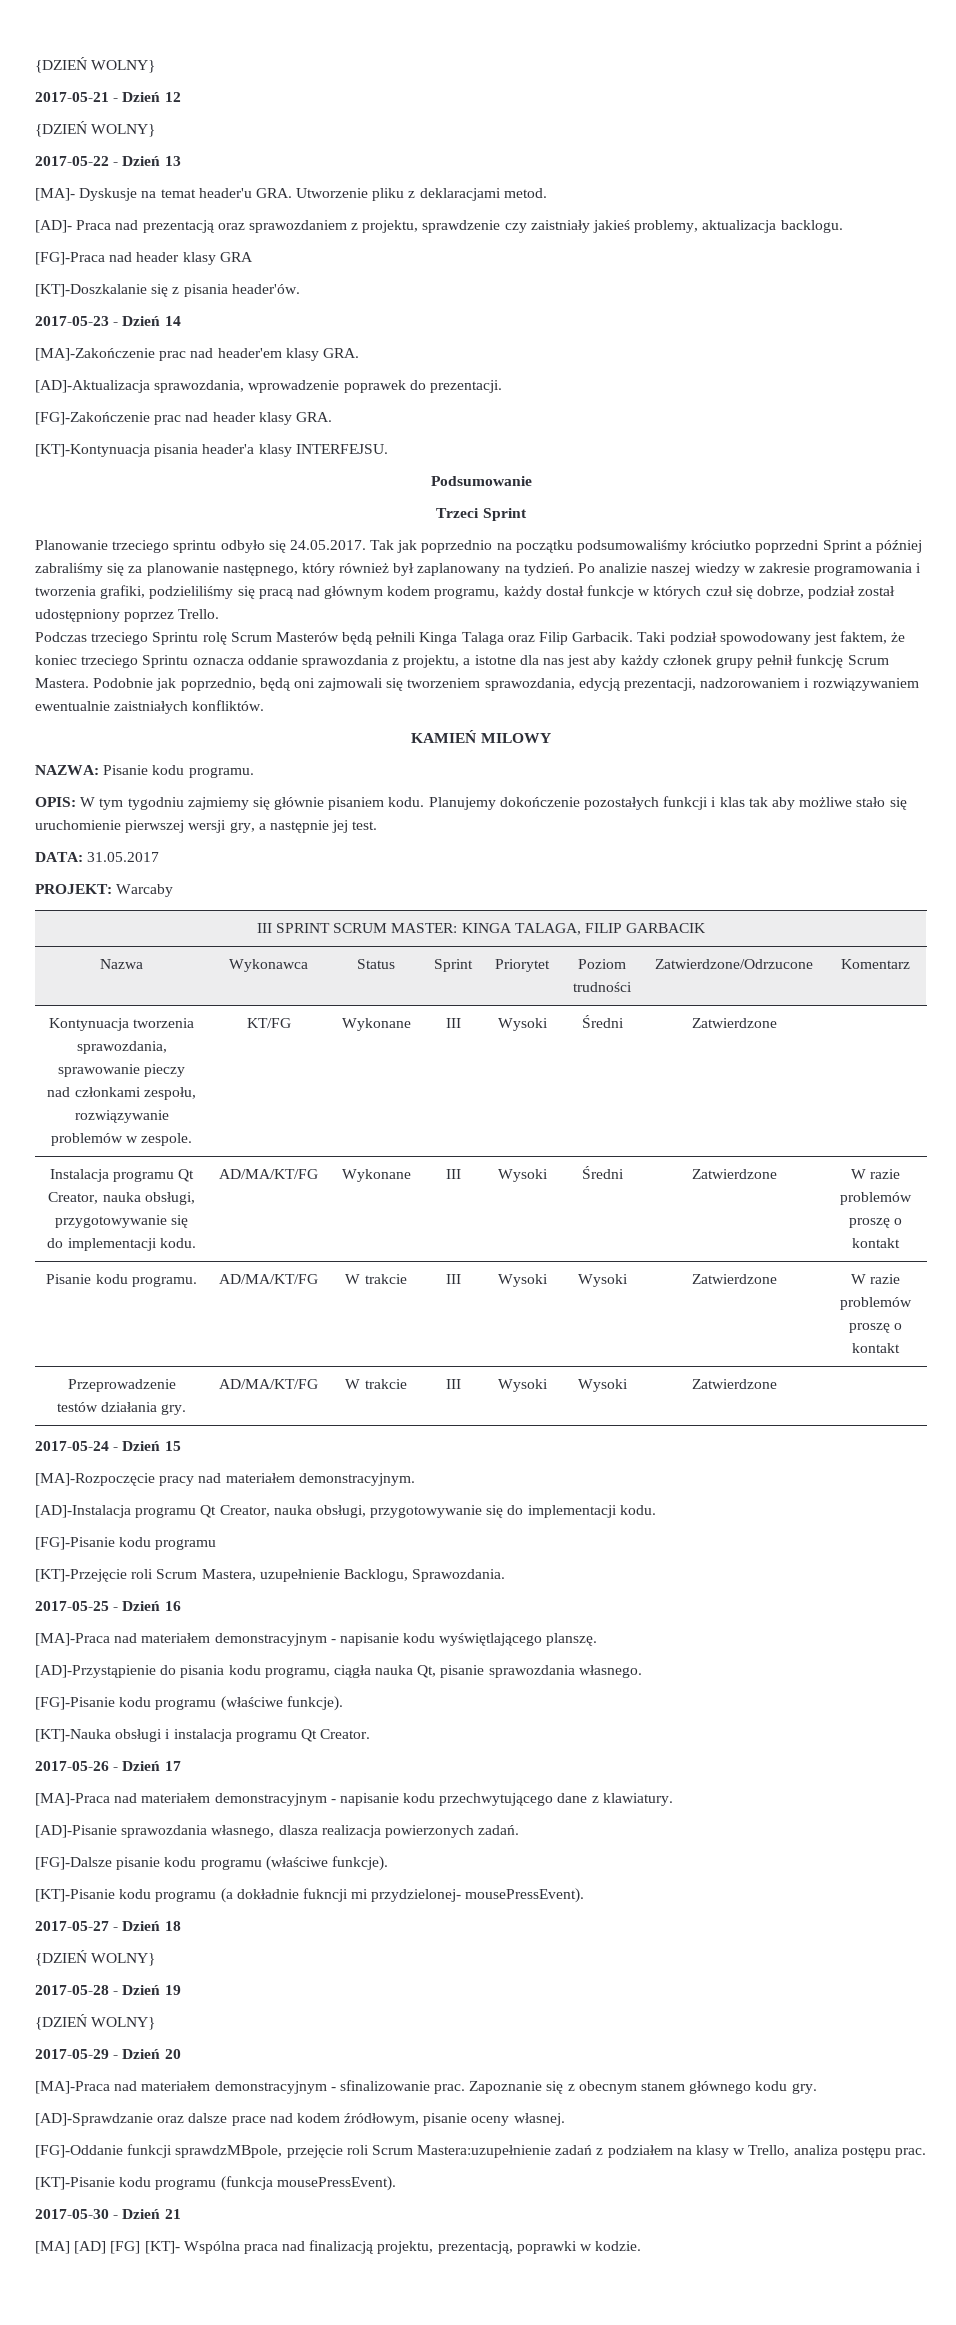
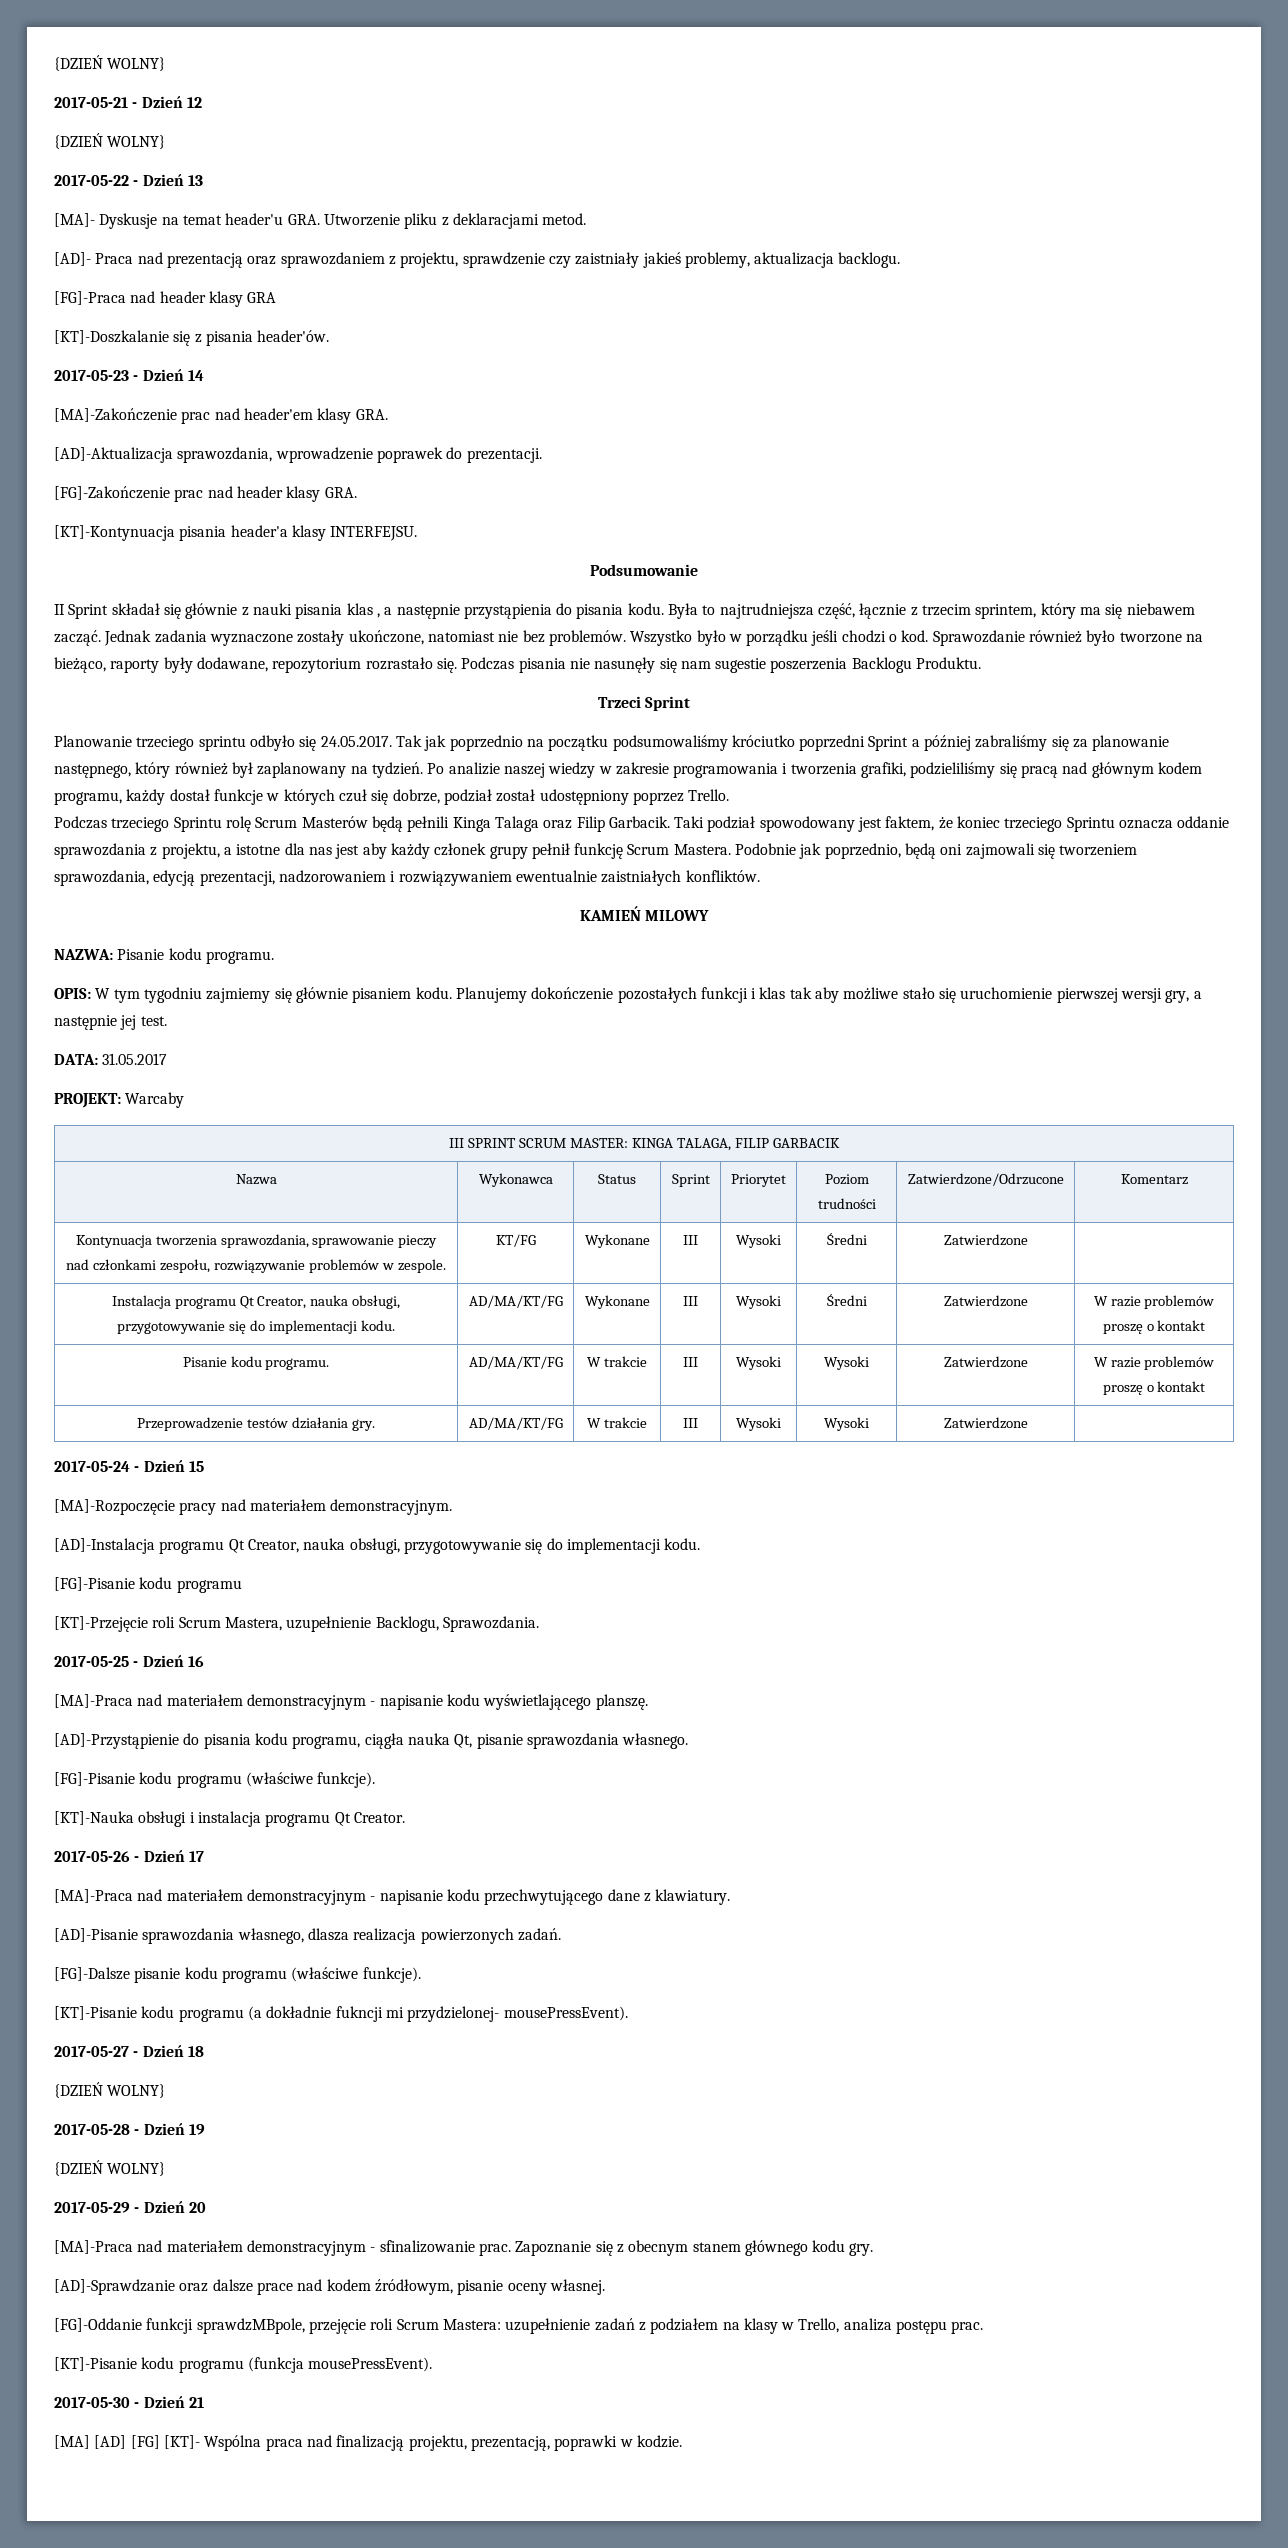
+ II Sprint składał się głównie z nauki pisania klas , a następnie przystąpienia do pisania kodu. Była to najtrudniejsza część, łącznie z trzecim sprintem, który ma się niebawem zacząć. Jednak zadania wyznaczone zostały ukończone, natomiast nie bez problemów. Wszystko było w porządku jeśli chodzi o kod. Sprawozdanie również było tworzone na bieżąco, raporty były dodawane, repozytorium rozrastało się. Podczas pisania nie nasunęły się nam sugestie poszerzenia Backlogu Produktu.
- [MA]-Praca nad materiałem demonstracyjnym - napisanie kodu wyświętlającego planszę.
+ [MA]-Praca nad materiałem demonstracyjnym - napisanie kodu wyświetlającego planszę.
- [FG]-Oddanie funkcji sprawdzMBpole, przejęcie roli Scrum Mastera:uzupełnienie zadań z podziałem na klasy w Trello, analiza postępu prac.
+ [FG]-Oddanie funkcji sprawdzMBpole, przejęcie roli Scrum Mastera: uzupełnienie zadań z podziałem na klasy w Trello, analiza postępu prac.

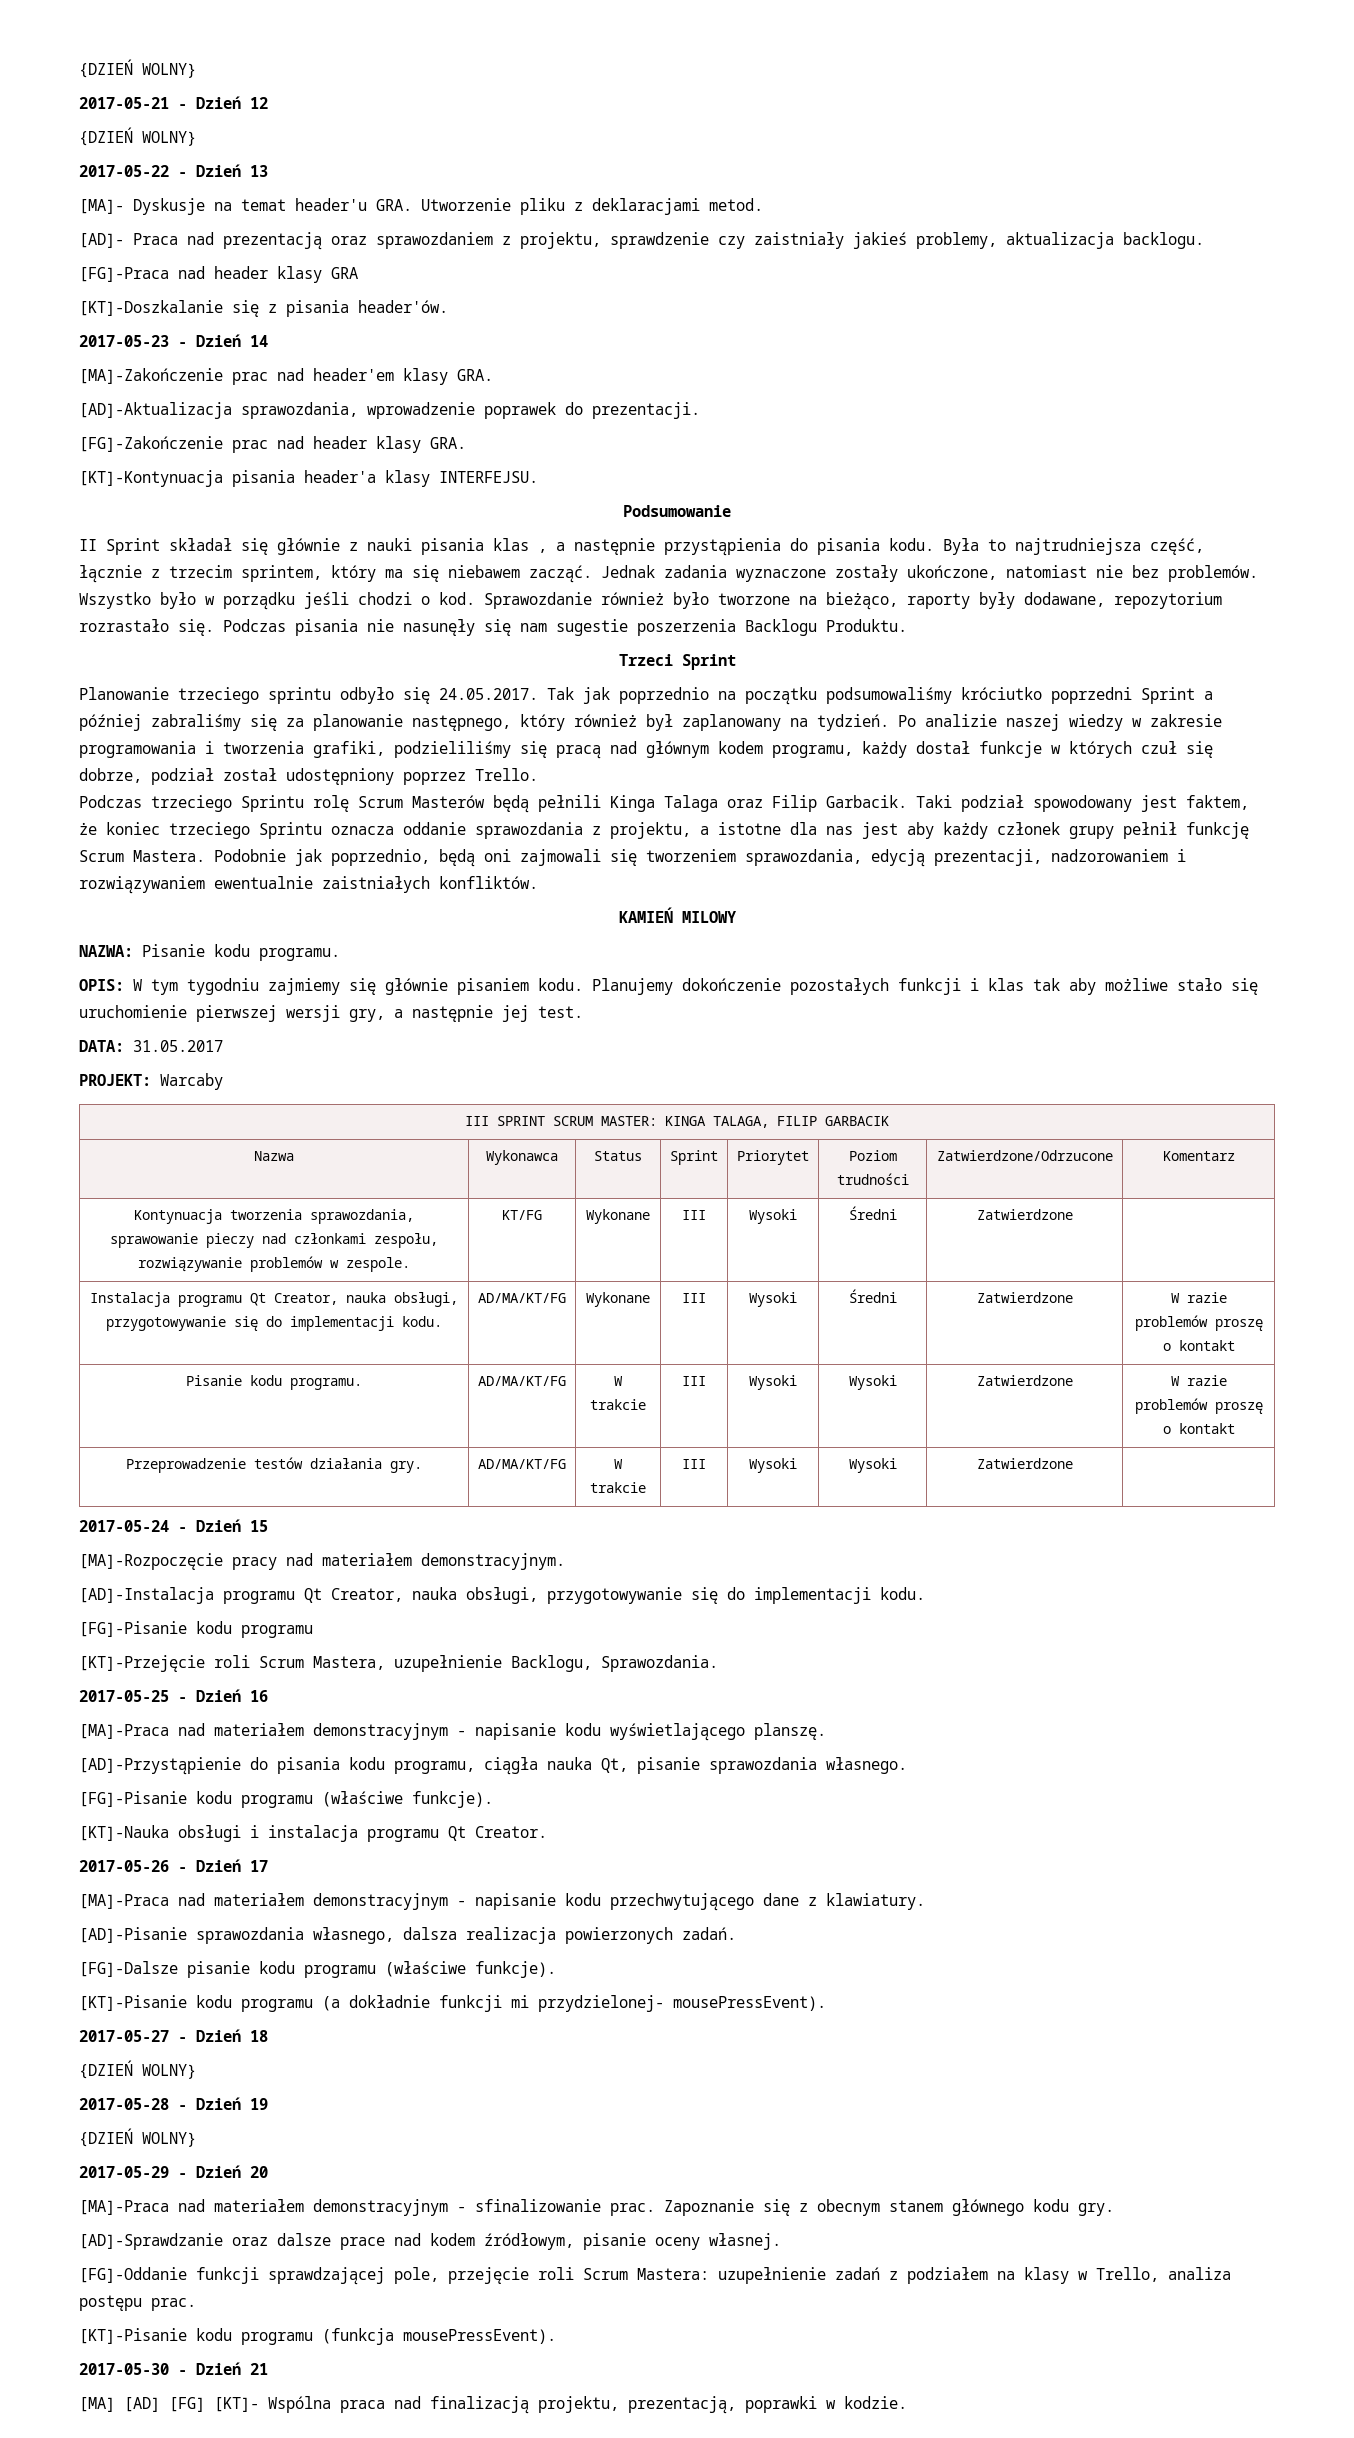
- [AD]-Pisanie sprawozdania własnego, dlasza realizacja powierzonych zadań.
+ [AD]-Pisanie sprawozdania własnego, dalsza realizacja powierzonych zadań.
- [KT]-Pisanie kodu programu (a dokładnie fukncji mi przydzielonej- mousePressEvent).
+ [KT]-Pisanie kodu programu (a dokładnie funkcji mi przydzielonej- mousePressEvent).
- [FG]-Oddanie funkcji sprawdzMBpole, przejęcie roli Scrum Mastera: uzupełnienie zadań z podziałem na klasy w Trello, analiza postępu prac.
+ [FG]-Oddanie funkcji sprawdzającej pole, przejęcie roli Scrum Mastera: uzupełnienie zadań z podziałem na klasy w Trello, analiza postępu prac.

